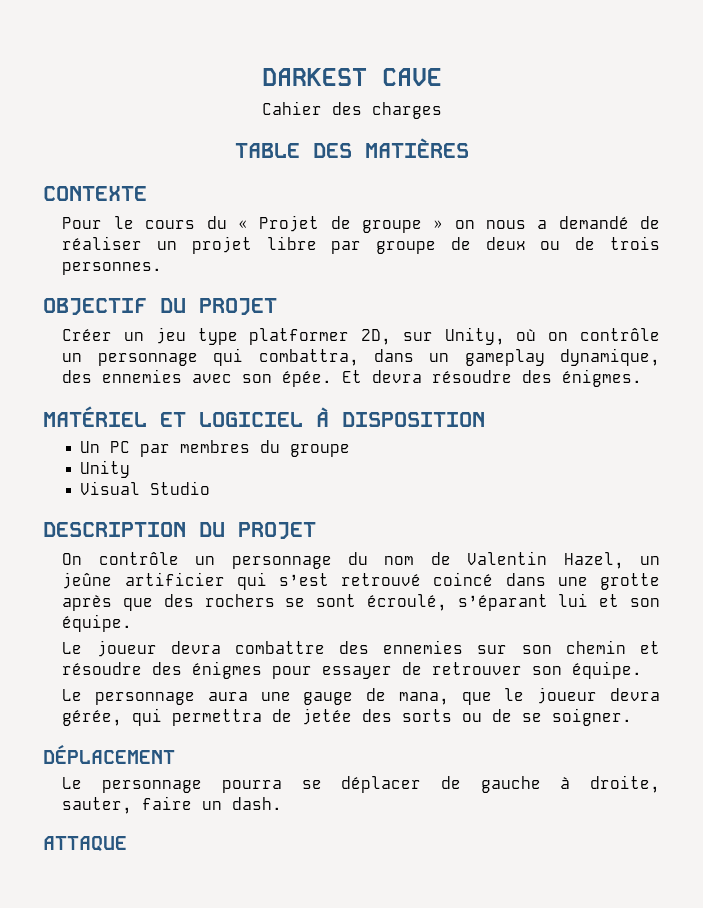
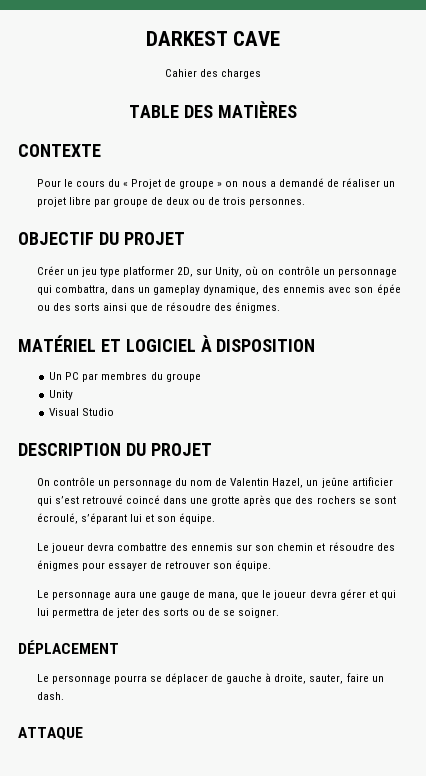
- Créer un jeu type platformer 2D, sur Unity, où on contrôle un personnage qui combattra, dans un gameplay dynamique, des ennemies avec son épée. Et devra résoudre des énigmes.
+ Créer un jeu type platformer 2D, sur Unity, où on contrôle un personnage qui combattra, dans un gameplay dynamique, des ennemis avec son épée ou des sorts ainsi que de résoudre des énigmes.
- Le joueur devra combattre des ennemies sur son chemin et résoudre des énigmes pour essayer de retrouver son équipe.
+ Le joueur devra combattre des ennemis sur son chemin et résoudre des énigmes pour essayer de retrouver son équipe.
- Le personnage aura une gauge de mana, que le joueur devra gérée, qui permettra de jetée des sorts ou de se soigner.
+ Le personnage aura une gauge de mana, que le joueur devra gérer et qui lui permettra de jeter des sorts ou de se soigner.

